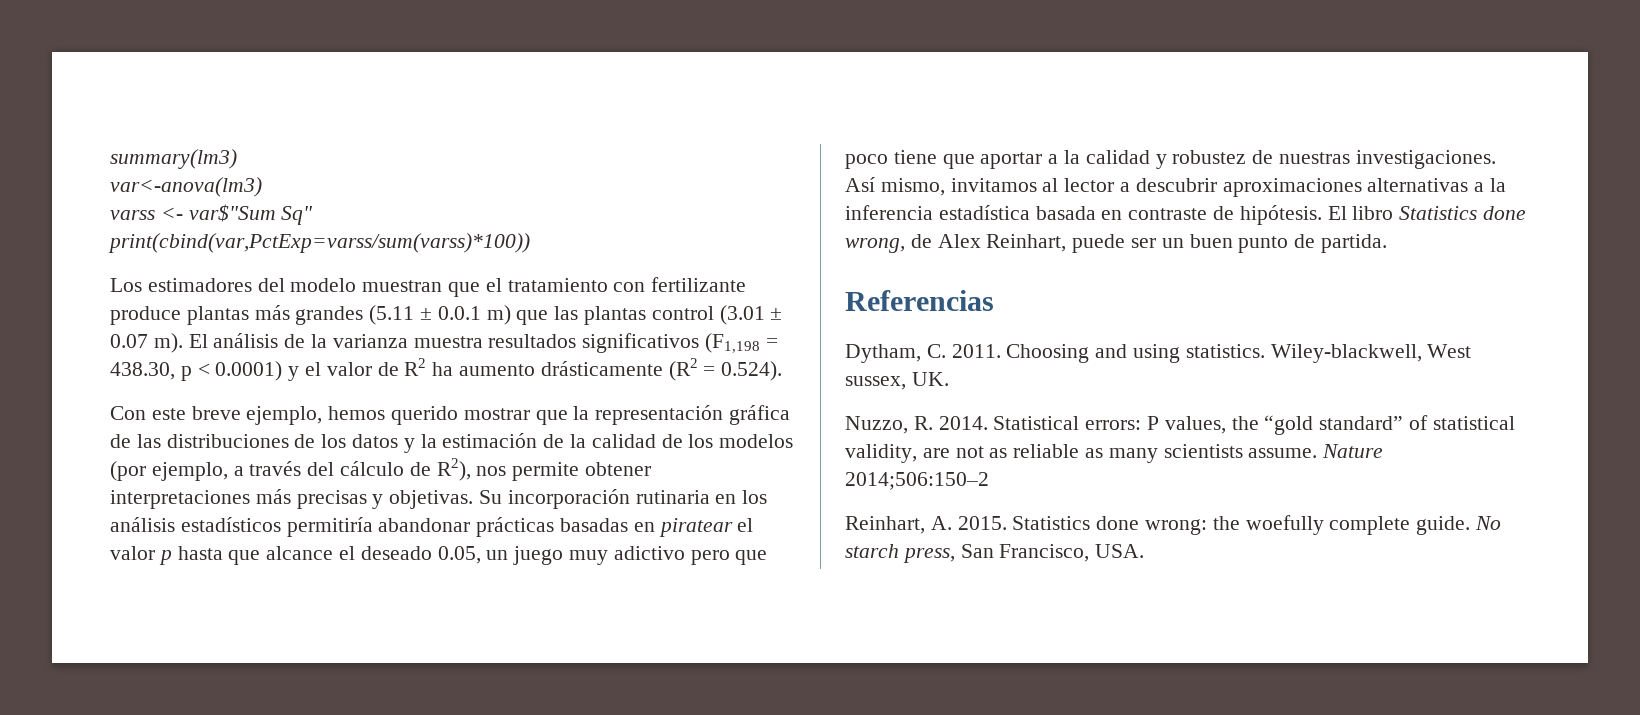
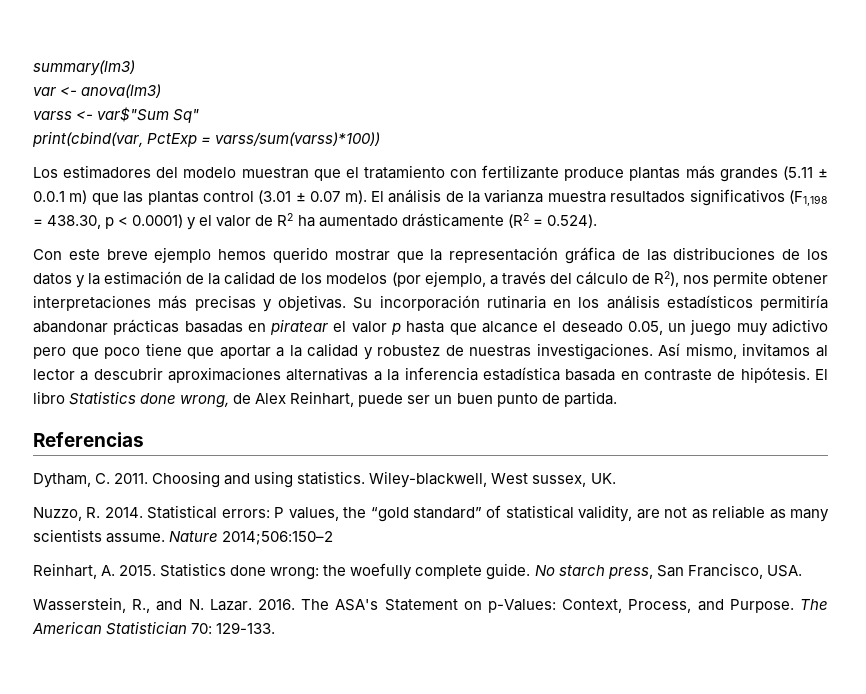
- var<-anova(lm3)
+ var <- anova(lm3)
- print(cbind(var,PctExp=varss/sum(varss)*100))
+ print(cbind(var, PctExp = varss/sum(varss)*100))
- El análisis de la varianza muestra resultados significativos (F1,198 = 438.30, p < 0.0001) y el valor de R2 ha aumento drásticamente (R2 = 0.524).
+ El análisis de la varianza muestra resultados significativos (F1,198 = 438.30, p < 0.0001) y el valor de R2 ha aumentado drásticamente (R2 = 0.524).
- Con este breve ejemplo, hemos querido mostrar que la representación gráfica de las distribuciones de los datos y la estimación de la calidad de los modelos (por ejemplo, a través del cálculo de R2), nos permite obtener interpretaciones más precisas y objetivas.
+ Con este breve ejemplo hemos querido mostrar que la representación gráfica de las distribuciones de los datos y la estimación de la calidad de los modelos (por ejemplo, a través del cálculo de R2), nos permite obtener interpretaciones más precisas y objetivas.
+ Wasserstein, R., and N. Lazar. 2016. The ASA's Statement on p-Values: Context, Process, and Purpose. The American Statistician 70: 129-133.

